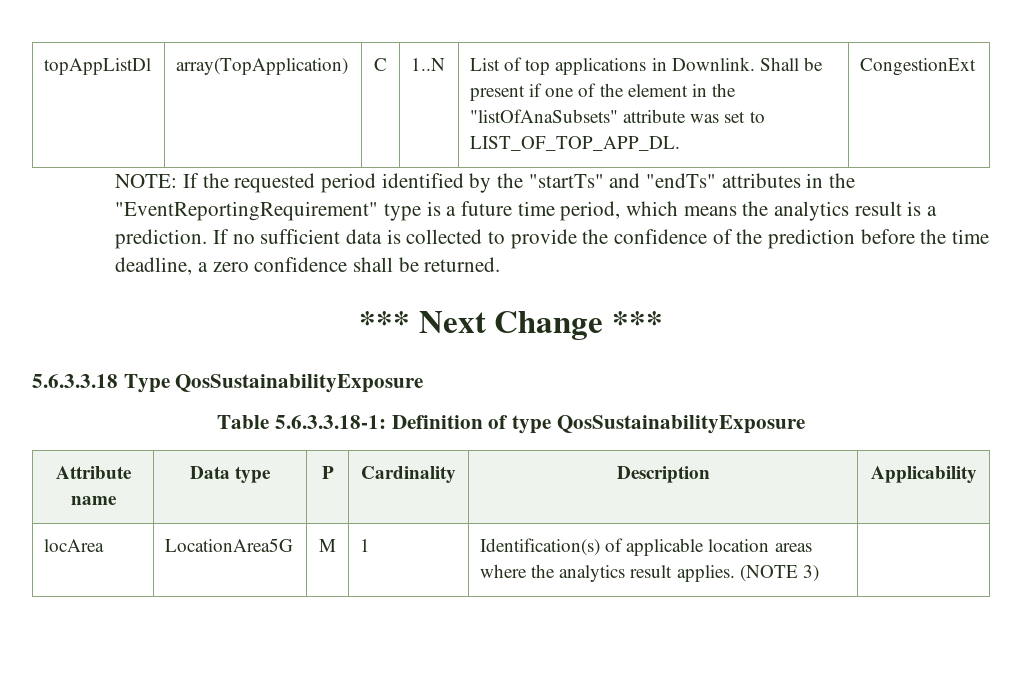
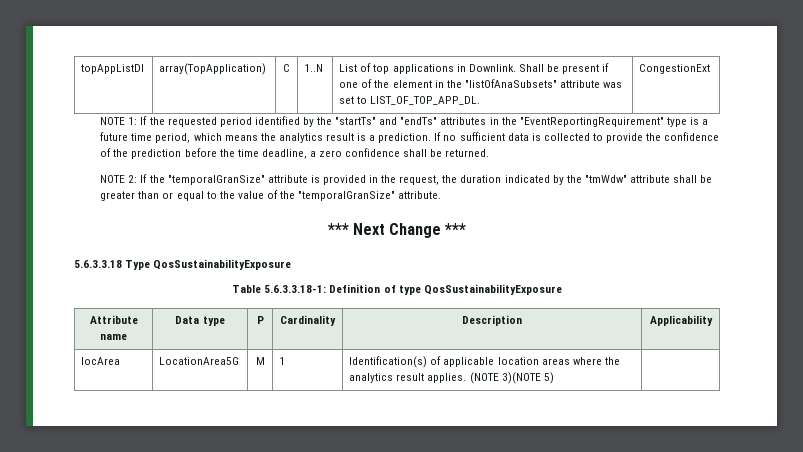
- NOTE: If the requested period identified by the "startTs" and "endTs" attributes in the "EventReportingRequirement" type is a future time period, which means the analytics result is a prediction.
+ NOTE 1: If the requested period identified by the "startTs" and "endTs" attributes in the "EventReportingRequirement" type is a future time period, which means the analytics result is a prediction.
+ NOTE 2: If the "temporalGranSize" attribute is provided in the request, the duration indicated by the "tmWdw" attribute shall be greater than or equal to the value of the "temporalGranSize" attribute.
- locArea | LocationArea5G | M | 1 | Identification(s) of applicable location areas where the analytics result applies. (NOTE 3) |
+ locArea | LocationArea5G | M | 1 | Identification(s) of applicable location areas where the analytics result applies. (NOTE 3)(NOTE 5) |

